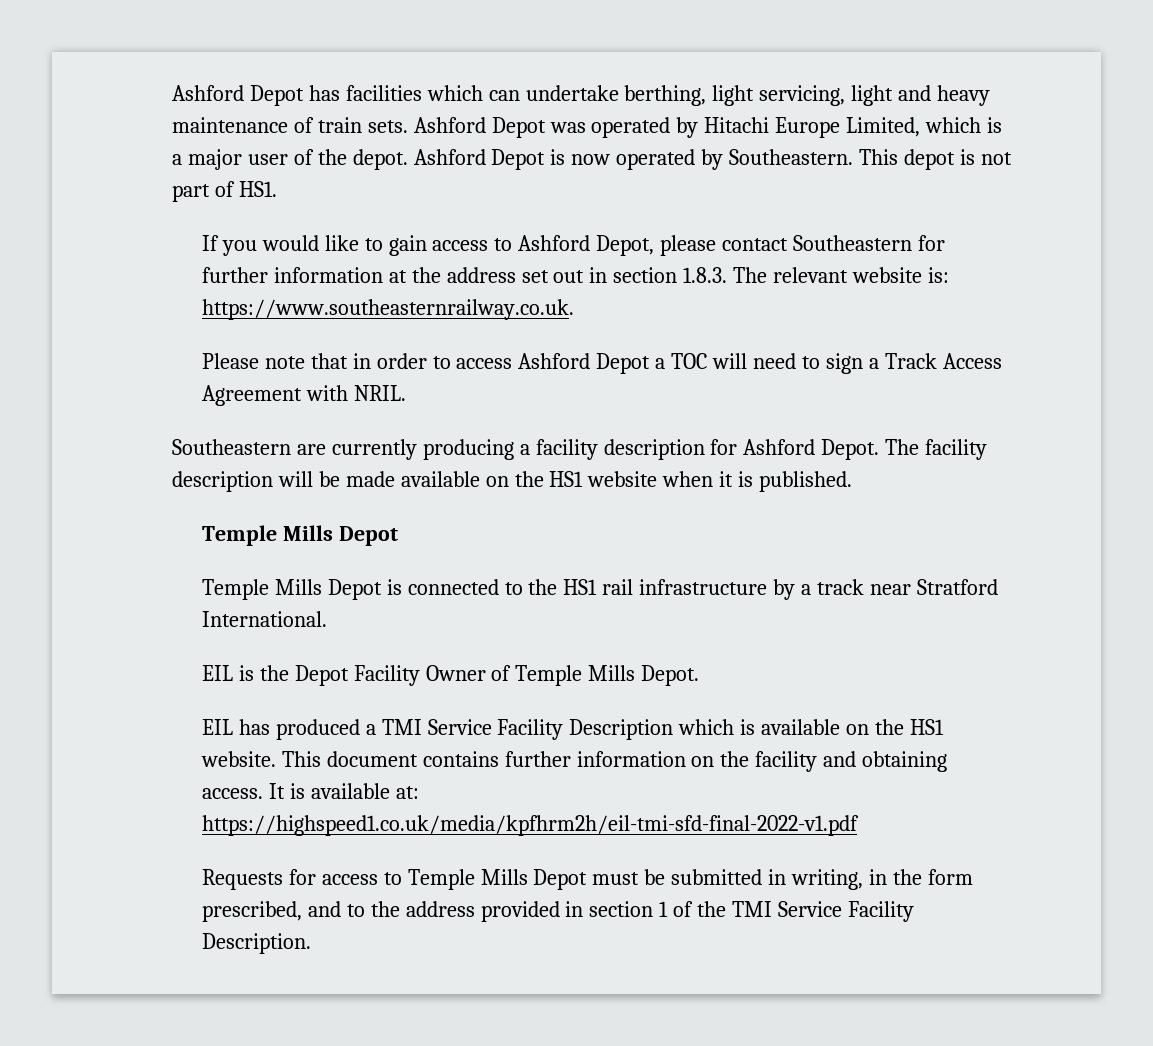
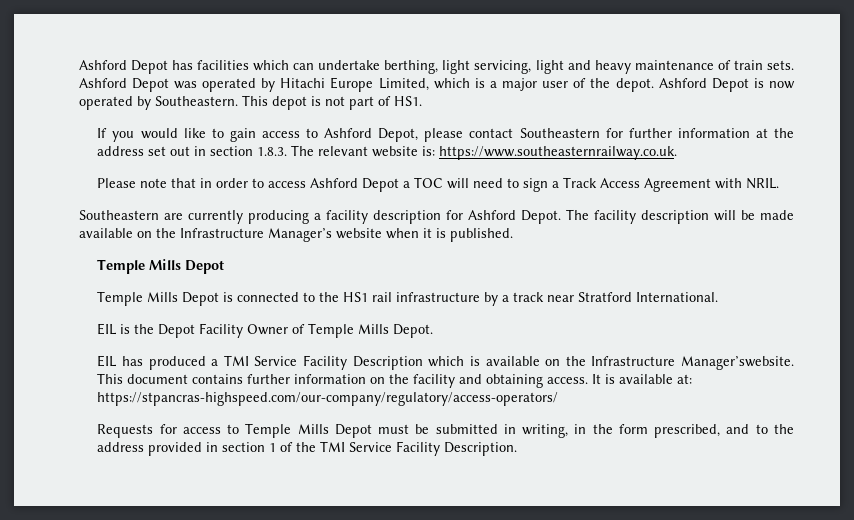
- The facility description will be made available on the HS1 website when it is published.
+ The facility description will be made available on the Infrastructure Manager’s website when it is published.
- EIL has produced a TMI Service Facility Description which is available on the HS1 website.
+ EIL has produced a TMI Service Facility Description which is available on the Infrastructure Manager’swebsite.
- It is available at: https://highspeed1.co.uk/media/kpfhrm2h/eil-tmi-sfd-final-2022-v1.pdf
+ It is available at: https://stpancras-highspeed.com/our-company/regulatory/access-operators/

